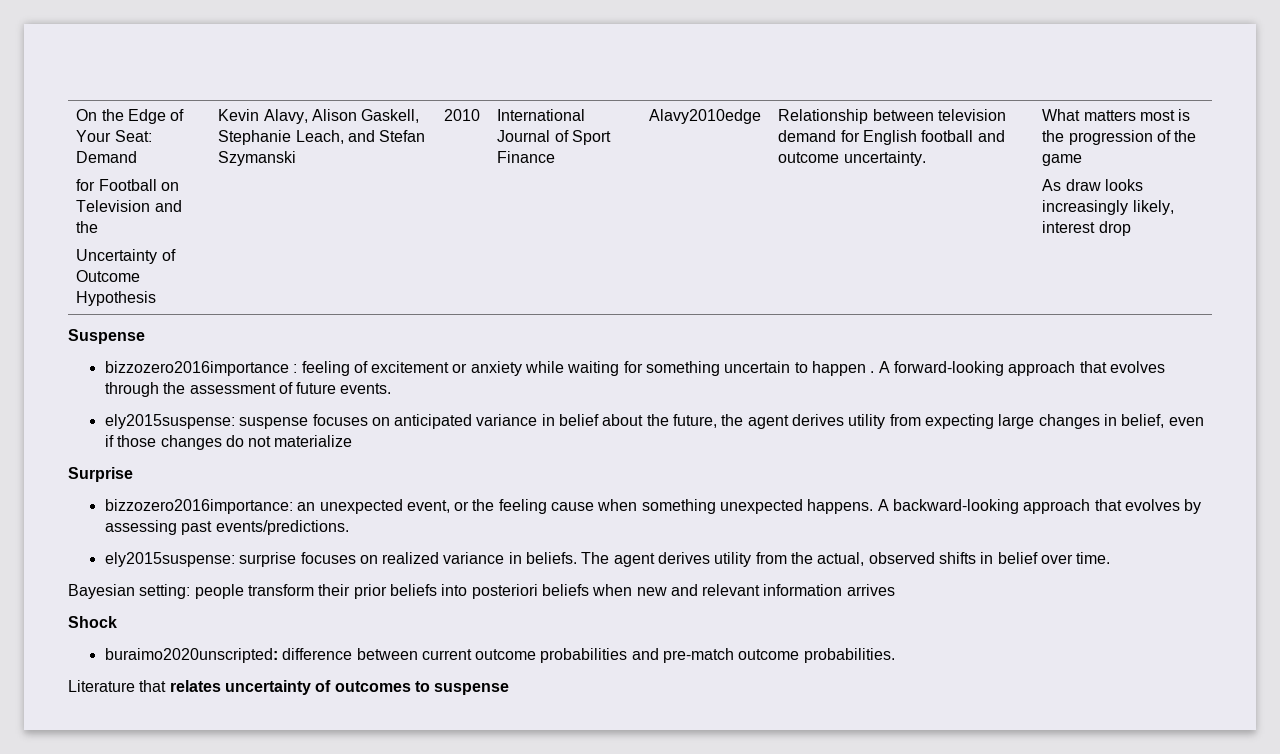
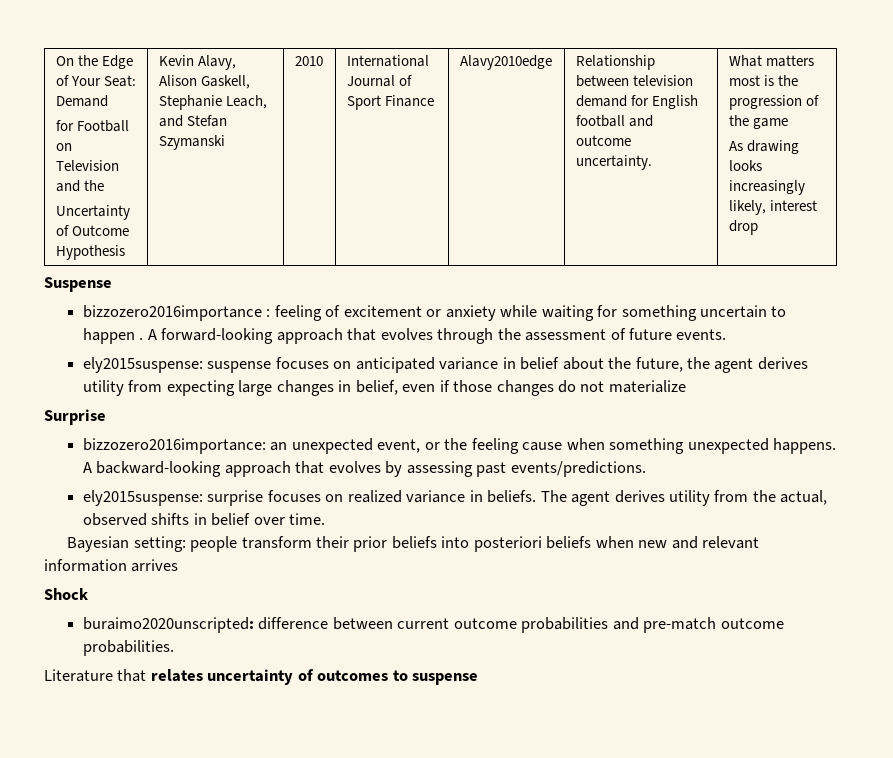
- As draw looks increasingly likely, interest drop
+ As drawing looks increasingly likely, interest drop

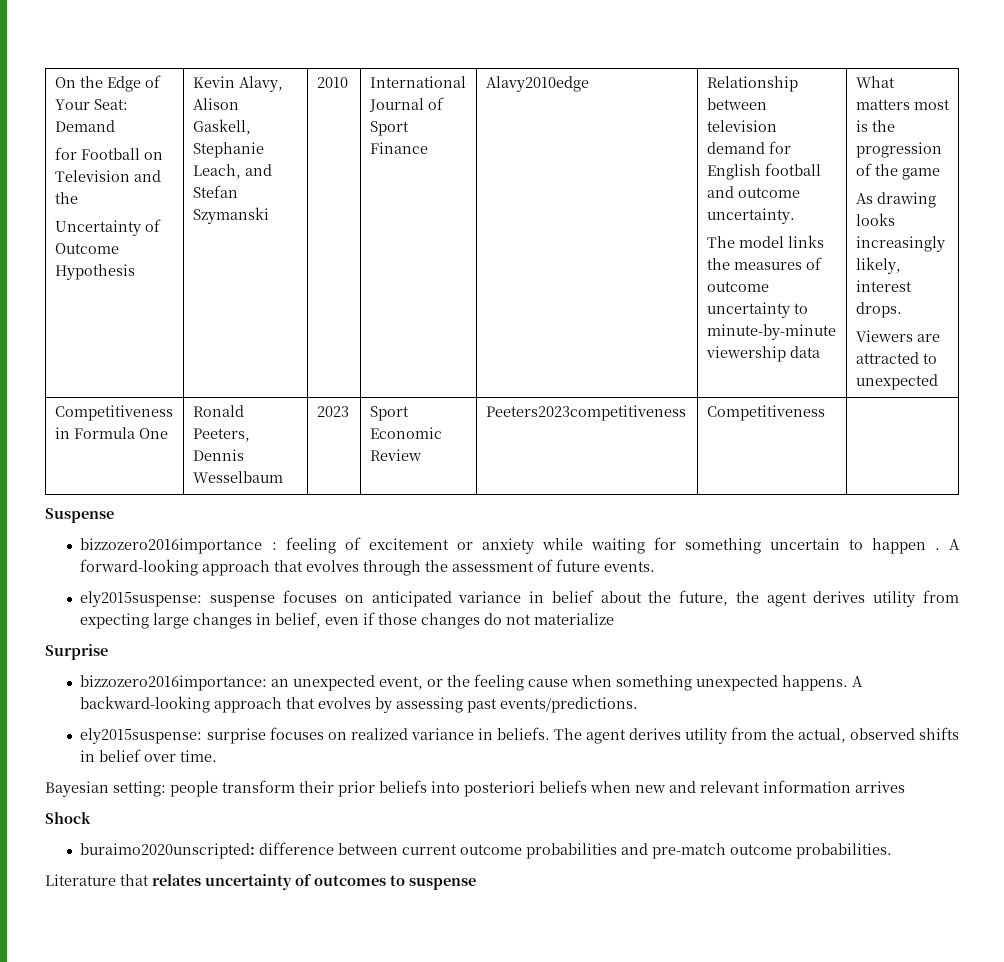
+ The model links the measures of outcome uncertainty to minute-by-minute viewership data
- As drawing looks increasingly likely, interest drop
+ As drawing looks increasingly likely, interest drops.
+ Viewers are attracted to unexpected
+ Competitiveness in Formula One | Ronald Peeters, Dennis Wesselbaum | 2023 | Sport Economic Review | Peeters2023competitiveness | Competitiveness |

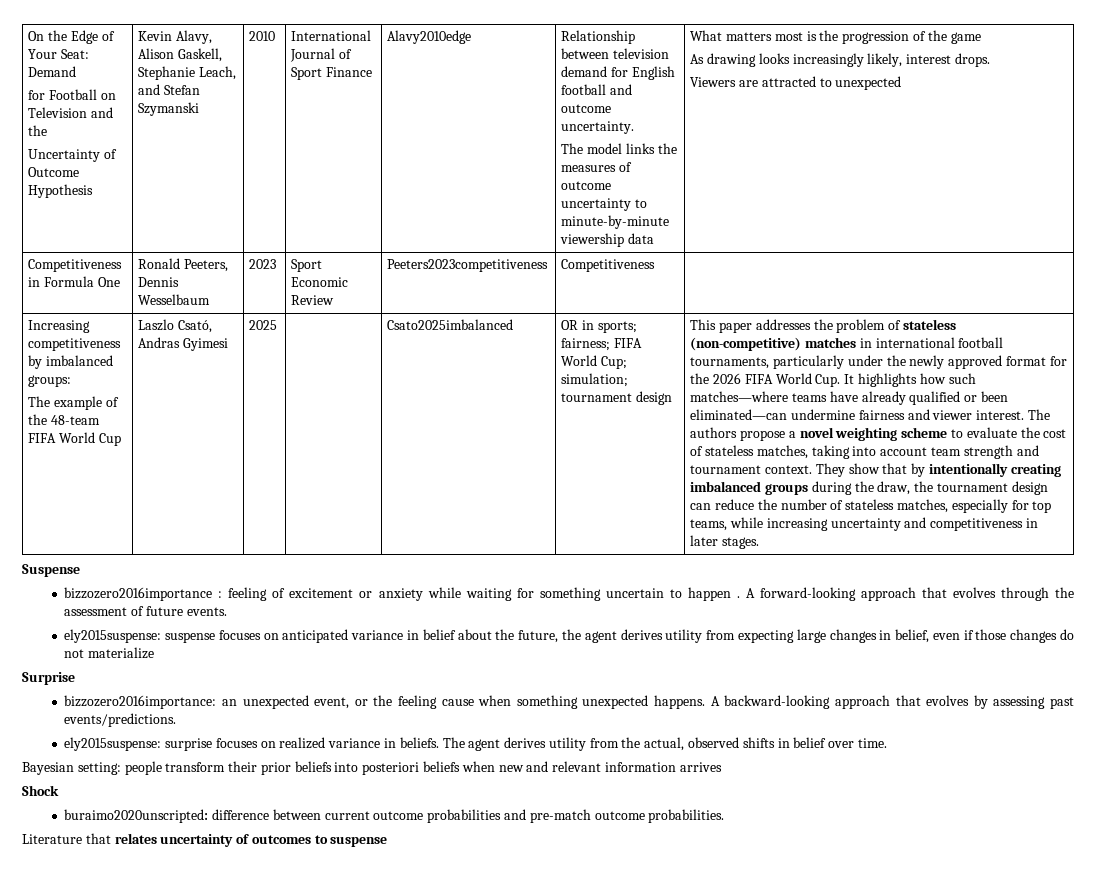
+ Increasing competitiveness by imbalanced groups:
+ The example of the 48-team FIFA World Cup | Laszlo Csató, Andras Gyimesi | 2025 | | Csato2025imbalanced | OR in sports; fairness; FIFA World Cup; simulation; tournament design | This paper addresses the problem of stateless (non-competitive) matches in international football tournaments, particularly under the newly approved format for the 2026 FIFA World Cup. It highlights how such matches—where teams have already qualified or been eliminated—can undermine fairness and viewer interest. The authors propose a novel weighting scheme to evaluate the cost of stateless matches, taking into account team strength and tournament context. They show that by intentionally creating imbalanced groups during the draw, the tournament design can reduce the number of stateless matches, especially for top teams, while increasing uncertainty and competitiveness in later stages.

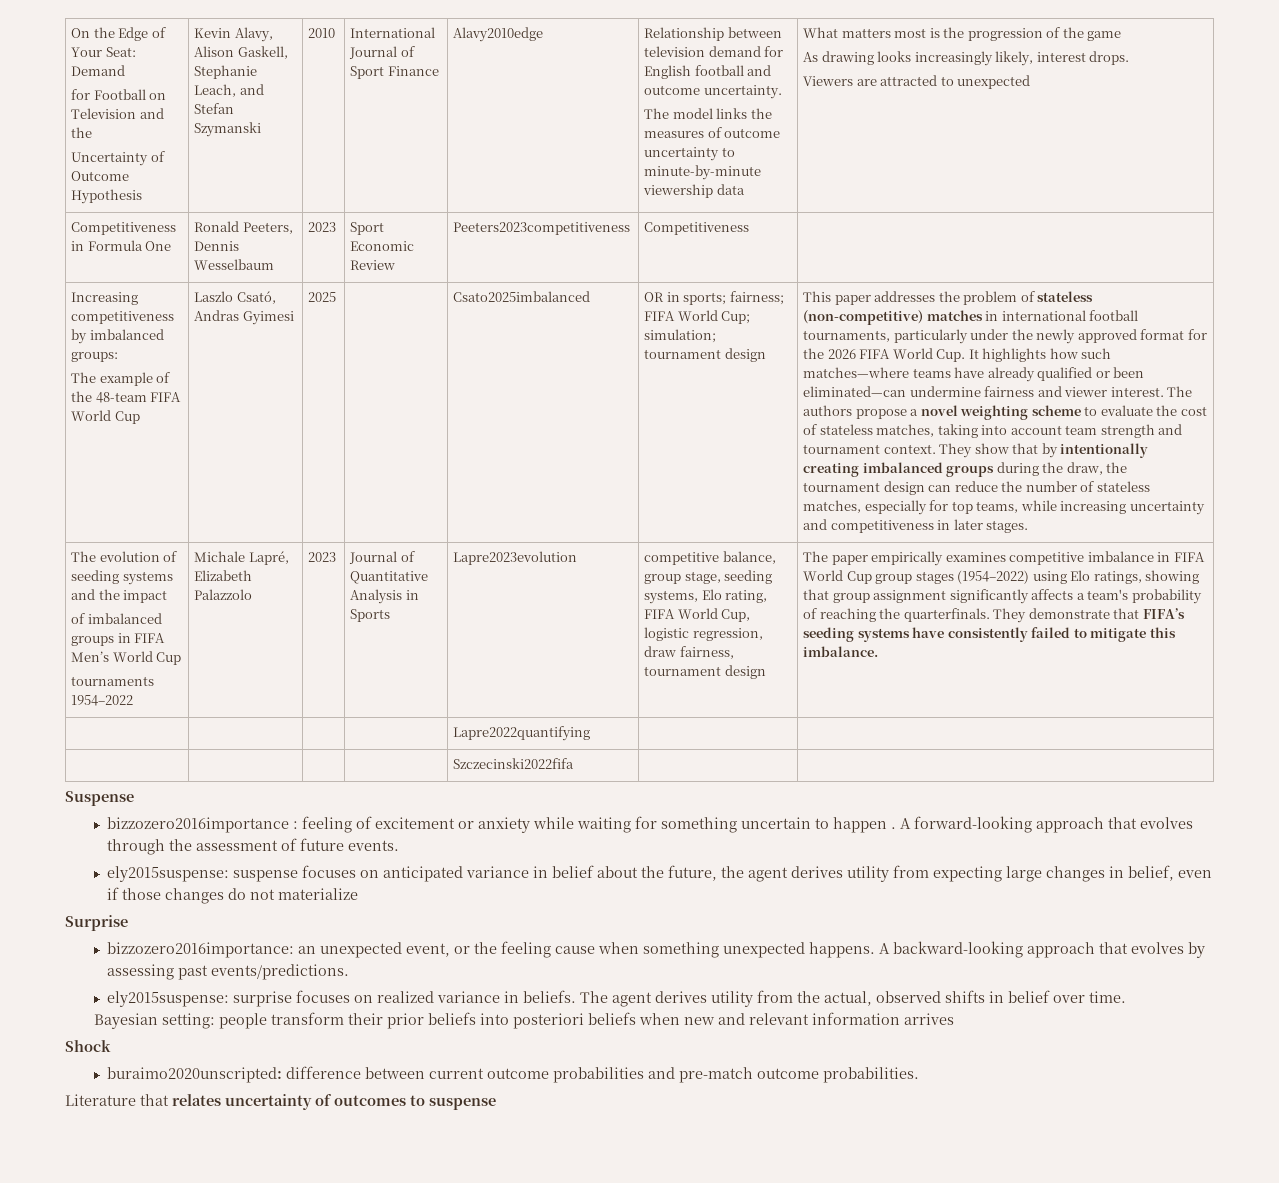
+ The evolution of seeding systems and the impact
+ of imbalanced groups in FIFA Men’s World Cup
+ tournaments 1954–2022 | Michale Lapré, Elizabeth Palazzolo | 2023 | Journal of Quantitative Analysis in Sports | Lapre2023evolution | competitive balance, group stage, seeding systems, Elo rating, FIFA World Cup, logistic regression, draw fairness, tournament design | The paper empirically examines competitive imbalance in FIFA World Cup group stages (1954–2022) using Elo ratings, showing that group assignment significantly affects a team's probability of reaching the quarterfinals. They demonstrate that FIFA’s seeding systems have consistently failed to mitigate this imbalance.
+ | | | | Lapre2022quantifying | |
+ | | | | Szczecinski2022fifa | |

